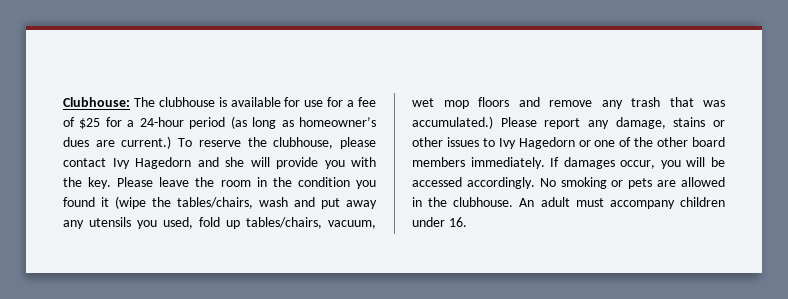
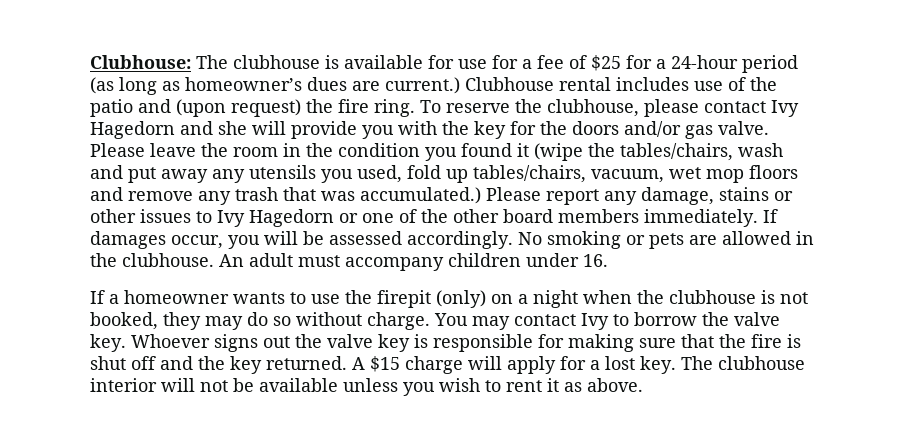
+ Clubhouse rental includes use of the patio and (upon request) the fire ring.
- To reserve the clubhouse, please contact Ivy Hagedorn and she will provide you with the key.
+ To reserve the clubhouse, please contact Ivy Hagedorn and she will provide you with the key for the doors and/or gas valve.
- If damages occur, you will be accessed accordingly.
+ If damages occur, you will be assessed accordingly.
+ If a homeowner wants to use the firepit (only) on a night when the clubhouse is not booked, they may do so without charge. You may contact Ivy to borrow the valve key. Whoever signs out the valve key is responsible for making sure that the fire is shut off and the key returned. A $15 charge will apply for a lost key. The clubhouse interior will not be available unless you wish to rent it as above.

